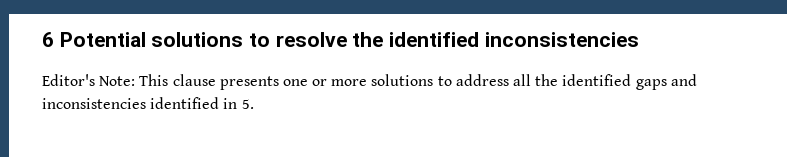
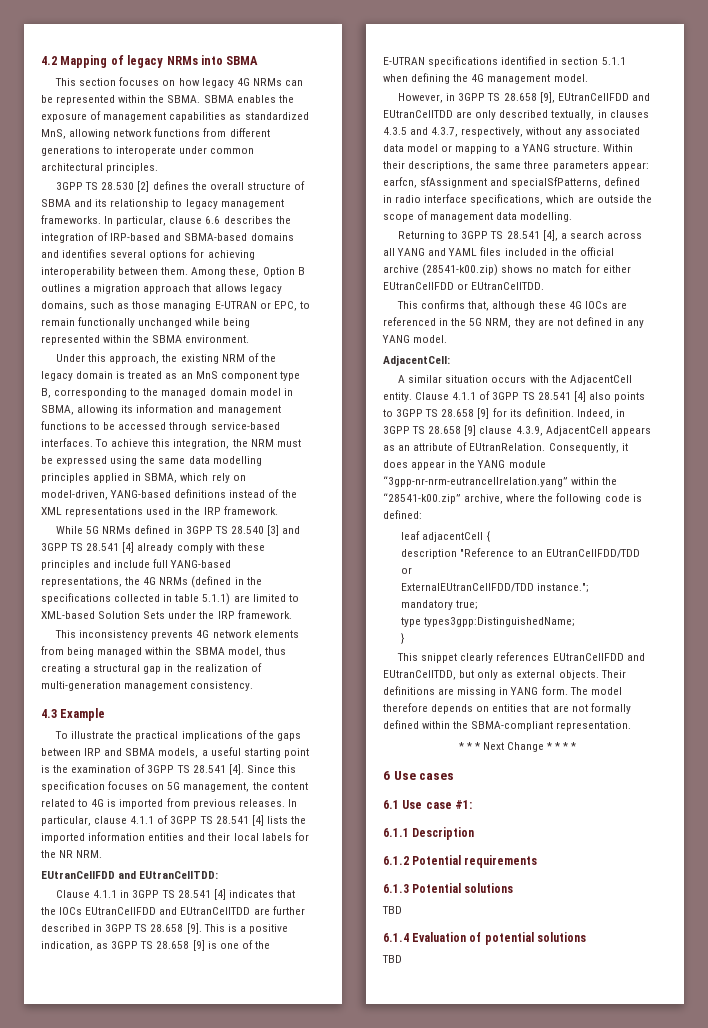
- 6 Potential solutions to resolve the identified inconsistencies
- Editor's Note: This clause presents one or more solutions to address all the identified gaps and inconsistencies identified in 5.
+ 4.2 Mapping of legacy NRMs into SBMA
+ This section focuses on how legacy 4G NRMs can be represented within the SBMA. SBMA enables the exposure of management capabilities as standardized MnS, allowing network functions from different generations to interoperate under common architectural principles.
+ 3GPP TS 28.530 [2] defines the overall structure of SBMA and its relationship to legacy management frameworks. In particular, clause 6.6 describes the integration of IRP-based and SBMA-based domains and identifies several options for achieving interoperability between them. Among these, Option B outlines a migration approach that allows legacy domains, such as those managing E-UTRAN or EPC, to remain functionally unchanged while being represented within the SBMA environment.
+ Under this approach, the existing NRM of the legacy domain is treated as an MnS component type B, corresponding to the managed domain model in SBMA, allowing its information and management functions to be accessed through service-based interfaces. To achieve this integration, the NRM must be expressed using the same data modelling principles applied in SBMA, which rely on model-driven, YANG-based definitions instead of the XML representations used in the IRP framework.
+ While 5G NRMs defined in 3GPP TS 28.540 [3] and 3GPP TS 28.541 [4] already comply with these principles and include full YANG-based representations, the 4G NRMs (defined in the specifications collected in table 5.1.1) are limited to XML-based Solution Sets under the IRP framework.
+ This inconsistency prevents 4G network elements from being managed within the SBMA model, thus creating a structural gap in the realization of multi-generation management consistency.
+ 4.3 Example
+ To illustrate the practical implications of the gaps between IRP and SBMA models, a useful starting point is the examination of 3GPP TS 28.541 [4]. Since this specification focuses on 5G management, the content related to 4G is imported from previous releases. In particular, clause 4.1.1 of 3GPP TS 28.541 [4] lists the imported information entities and their local labels for the NR NRM.
+ EUtranCellFDD and EUtranCellTDD:
+ Clause 4.1.1 in 3GPP TS 28.541 [4] indicates that the IOCs EUtranCellFDD and EUtranCellTDD are further described in 3GPP TS 28.658 [9]. This is a positive indication, as 3GPP TS 28.658 [9] is one of the E-UTRAN specifications identified in section 5.1.1 when defining the 4G management model.
+ However, in 3GPP TS 28.658 [9], EUtranCellFDD and EUtranCellTDD are only described textually, in clauses 4.3.5 and 4.3.7, respectively, without any associated data model or mapping to a YANG structure. Within their descriptions, the same three parameters appear: earfcn, sfAssignment and specialSfPatterns, defined in radio interface specifications, which are outside the scope of management data modelling.
+ Returning to 3GPP TS 28.541 [4], a search across all YANG and YAML files included in the official archive (28541-k00.zip) shows no match for either EUtranCellFDD or EUtranCellTDD.
+ This confirms that, although these 4G IOCs are referenced in the 5G NRM, they are not defined in any YANG model.
+ AdjacentCell:
+ A similar situation occurs with the AdjacentCell entity. Clause 4.1.1 of 3GPP TS 28.541 [4] also points to 3GPP TS 28.658 [9] for its definition. Indeed, in 3GPP TS 28.658 [9] clause 4.3.9, AdjacentCell appears as an attribute of EUtranRelation. Consequently, it does appear in the YANG module “3gpp-nr-nrm-eutrancellrelation.yang” within the “28541-k00.zip” archive, where the following code is defined:
+ leaf adjacentCell {
+ description "Reference to an EUtranCellFDD/TDD or
+ ExternalEUtranCellFDD/TDD instance.";
+ mandatory true;
+ type types3gpp:DistinguishedName;
+ }
+ This snippet clearly references EUtranCellFDD and EUtranCellTDD, but only as external objects. Their definitions are missing in YANG form. The model therefore depends on entities that are not formally defined within the SBMA-compliant representation.
+ * * * Next Change * * * *
+ 6 Use cases
+ 6.1 Use case #1:
+ 6.1.1 Description
+ 6.1.2 Potential requirements
+ 6.1.3 Potential solutions
+ TBD
+ 6.1.4 Evaluation of potential solutions
+ TBD

